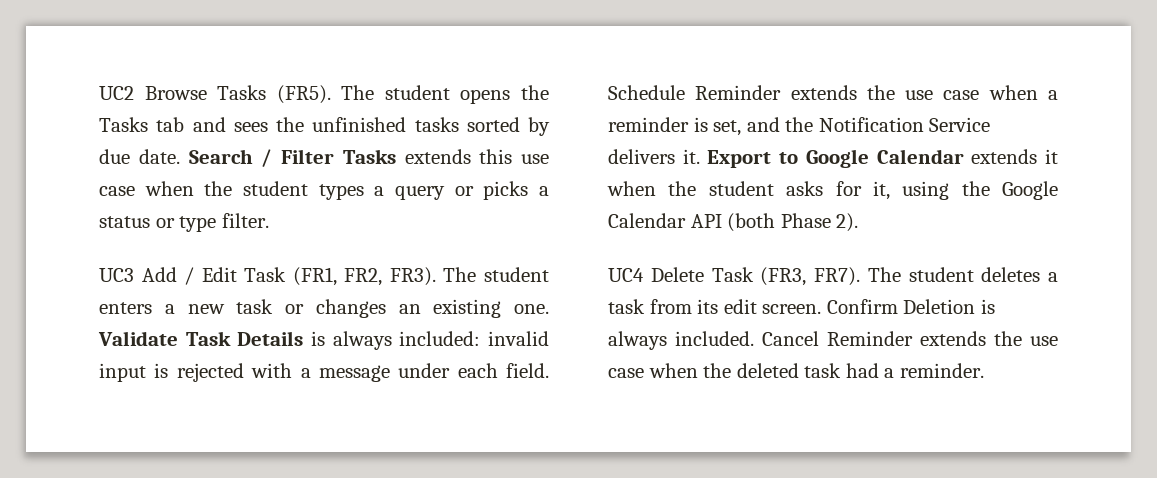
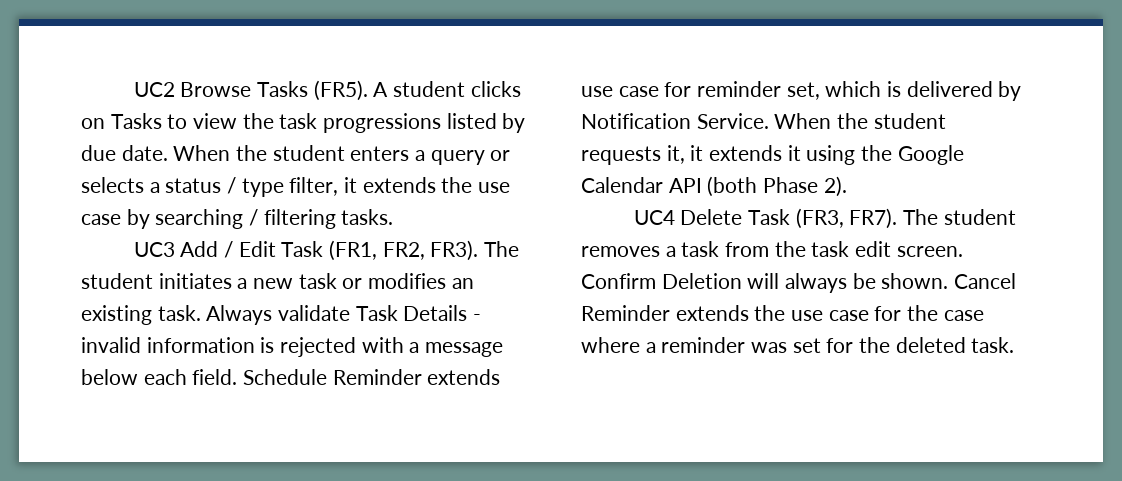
- The student opens the Tasks tab and sees the unfinished tasks sorted by due date. Search / Filter Tasks extends this use case when the student types a query or picks a status or type filter.
+ A student clicks on Tasks to view the task progressions listed by due date. When the student enters a query or selects a status / type filter, it extends the use case by searching / filtering tasks.
- The student enters a new task or changes an existing one. Validate Task Details is always included: invalid input is rejected with a message under each field.
+ The student initiates a new task or modifies an existing task. Always validate Task Details - invalid information is rejected with a message below each field.
- Schedule Reminder extends the use case when a reminder is set, and the Notification Service delivers it. Export to Google Calendar extends it when the student asks for it, using the Google Calendar API (both Phase 2).
+ Schedule Reminder extends use case for reminder set, which is delivered by Notification Service. When the student requests it, it extends it using the Google Calendar API (both Phase 2).
- The student deletes a task from its edit screen.
+ The student removes a task from the task edit screen.
- Confirm Deletion is always included.
+ Confirm Deletion will always be shown.
- Cancel Reminder extends the use case when the deleted task had a reminder.
+ Cancel Reminder extends the use case for the case where a reminder was set for the deleted task.

